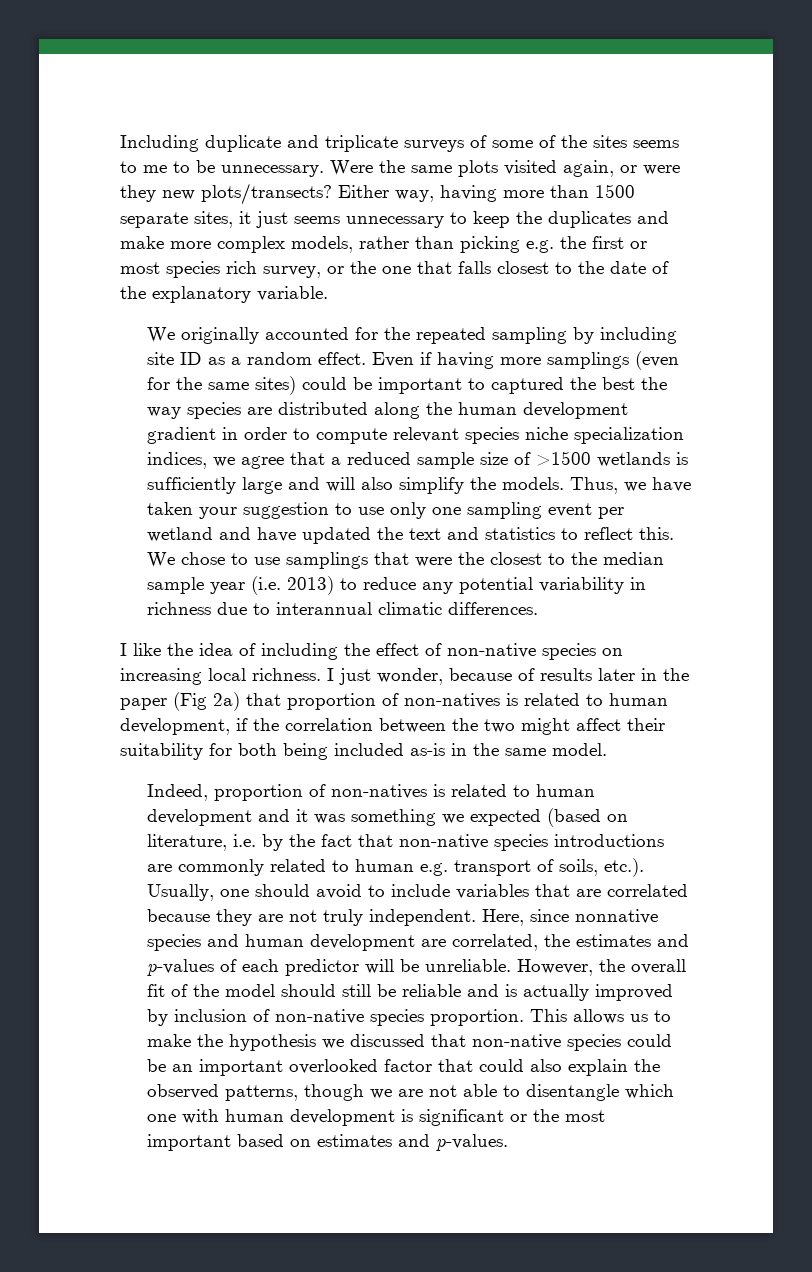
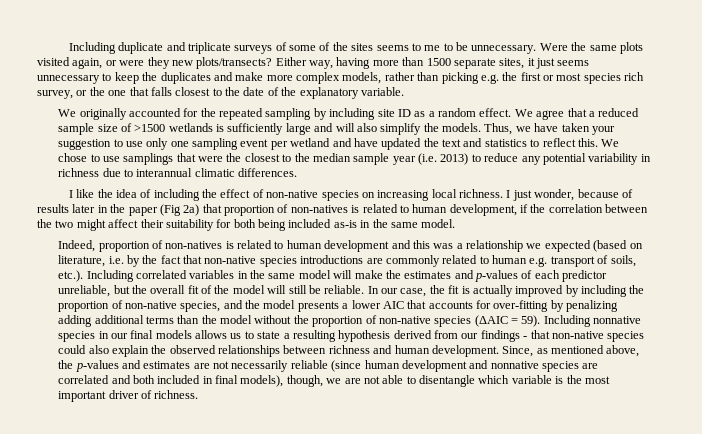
- Even if having more samplings (even for the same sites) could be important to captured the best the way species are distributed along the human development gradient in order to compute relevant species niche specialization indices, we agree that a reduced sample size of >1500 wetlands is sufficiently large and will also simplify the models.
+ We agree that a reduced sample size of >1500 wetlands is sufficiently large and will also simplify the models.
- Indeed, proportion of non-natives is related to human development and it was something we expected (based on literature, i.e. by the fact that non-native species introductions are commonly related to human e.g. transport of soils, etc.). Usually, one should avoid to include variables that are correlated because they are not truly independent. Here, since nonnative species and human development are correlated, the estimates and p-values of each predictor will be unreliable. However, the overall fit of the model should still be reliable and is actually improved by inclusion of non-native species proportion. This allows us to make the hypothesis we discussed that non-native species could be an important overlooked factor that could also explain the observed patterns, though we are not able to disentangle which one with human development is significant or the most important based on estimates and p-values.
+ Indeed, proportion of non-natives is related to human development and this was a relationship we expected (based on literature, i.e. by the fact that non-native species introductions are commonly related to human e.g. transport of soils, etc.). Including correlated variables in the same model will make the estimates and p-values of each predictor unreliable, but the overall fit of the model will still be reliable. In our case, the fit is actually improved by including the proportion of non-native species, and the model presents a lower AIC that accounts for over-fitting by penalizing adding additional terms than the model without the proportion of non-native species (ΔAIC = 59). Including nonnative species in our final models allows us to state a resulting hypothesis derived from our findings - that non-native species could also explain the observed relationships between richness and human development. Since, as mentioned above, the p-values and estimates are not necessarily reliable (since human development and nonnative species are correlated and both included in final models), though, we are not able to disentangle which variable is the most important driver of richness.

